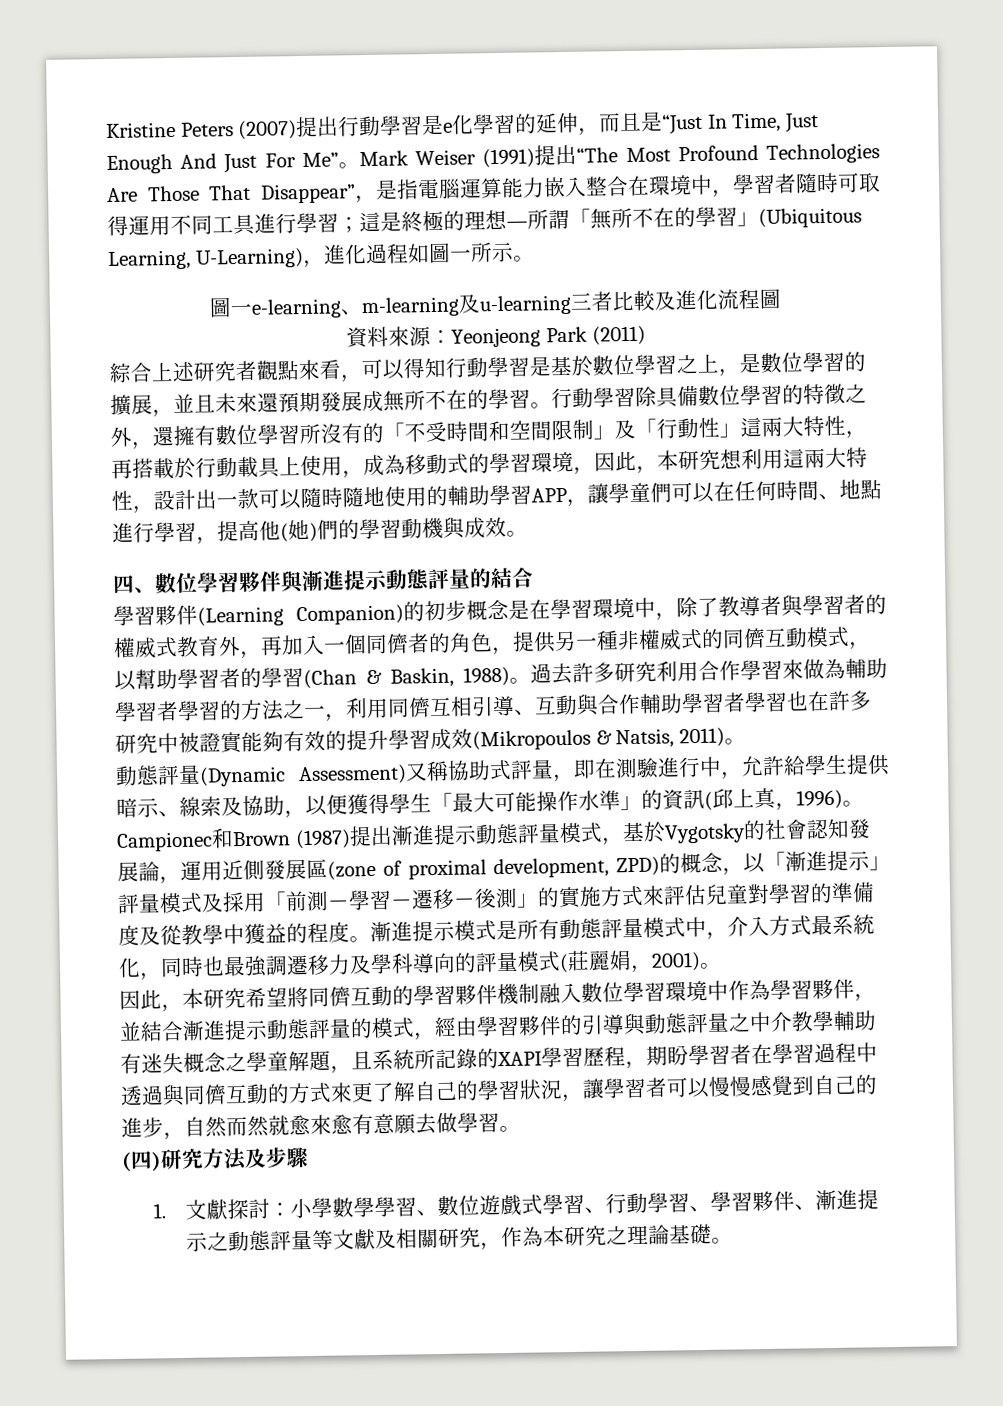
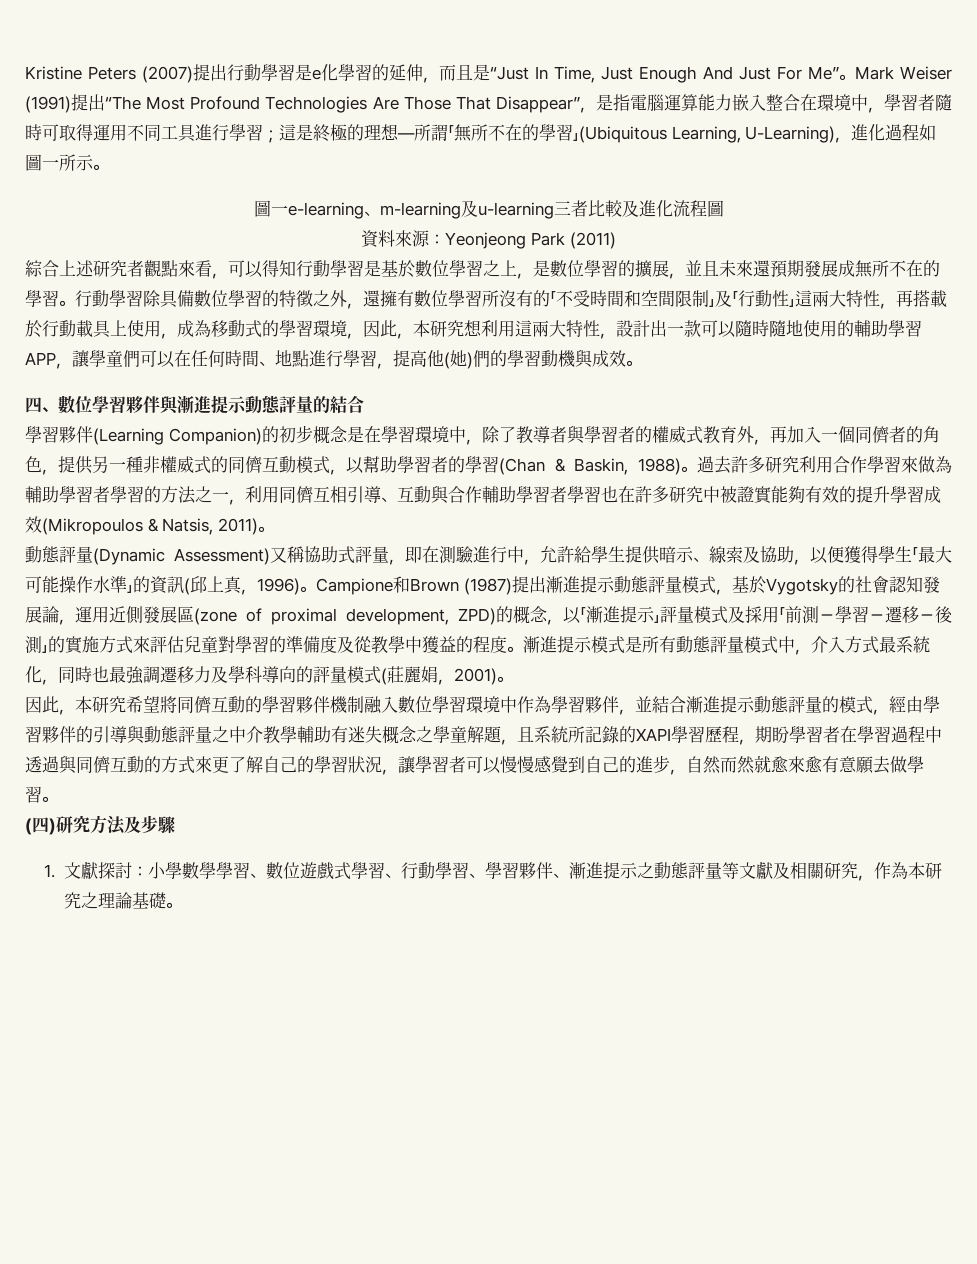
- Campionec和Brown (1987)提出漸進提示動態評量模式，基於Vygotsky的社會認知發展論，運用近側發展區(zone of proximal development, ZPD)的概念，以「漸進提示」評量模式及採用「前測－學習－遷移－後測」的實施方式來評估兒童對學習的準備度及從教學中獲益的程度。
+ Campione和Brown (1987)提出漸進提示動態評量模式，基於Vygotsky的社會認知發展論，運用近側發展區(zone of proximal development, ZPD)的概念，以「漸進提示」評量模式及採用「前測－學習－遷移－後測」的實施方式來評估兒童對學習的準備度及從教學中獲益的程度。

